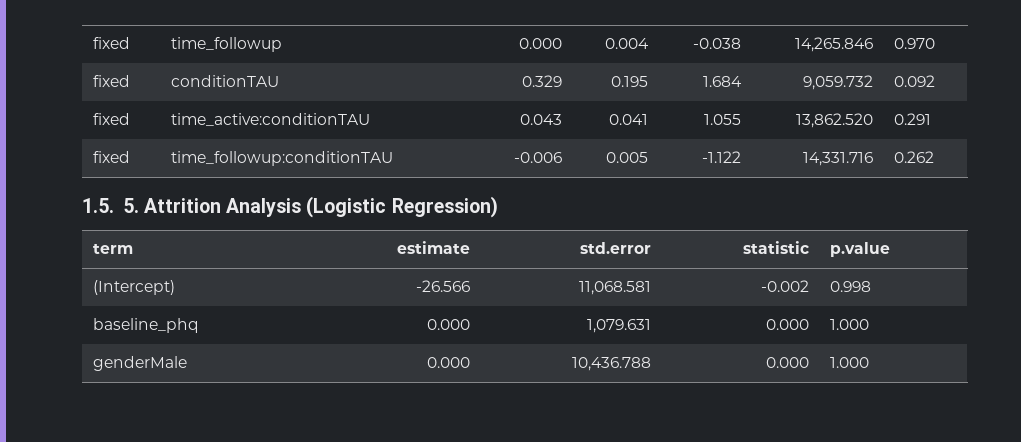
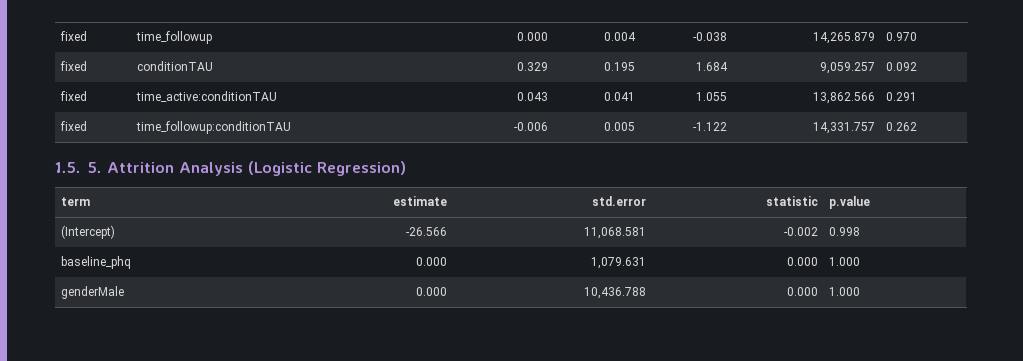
- fixed | time_followup | 0.000 | 0.004 | -0.038 | 14,265.846 | 0.970
+ fixed | time_followup | 0.000 | 0.004 | -0.038 | 14,265.879 | 0.970
- fixed | conditionTAU | 0.329 | 0.195 | 1.684 | 9,059.732 | 0.092
+ fixed | conditionTAU | 0.329 | 0.195 | 1.684 | 9,059.257 | 0.092
- fixed | time_active:conditionTAU | 0.043 | 0.041 | 1.055 | 13,862.520 | 0.291
+ fixed | time_active:conditionTAU | 0.043 | 0.041 | 1.055 | 13,862.566 | 0.291
- fixed | time_followup:conditionTAU | -0.006 | 0.005 | -1.122 | 14,331.716 | 0.262
+ fixed | time_followup:conditionTAU | -0.006 | 0.005 | -1.122 | 14,331.757 | 0.262

